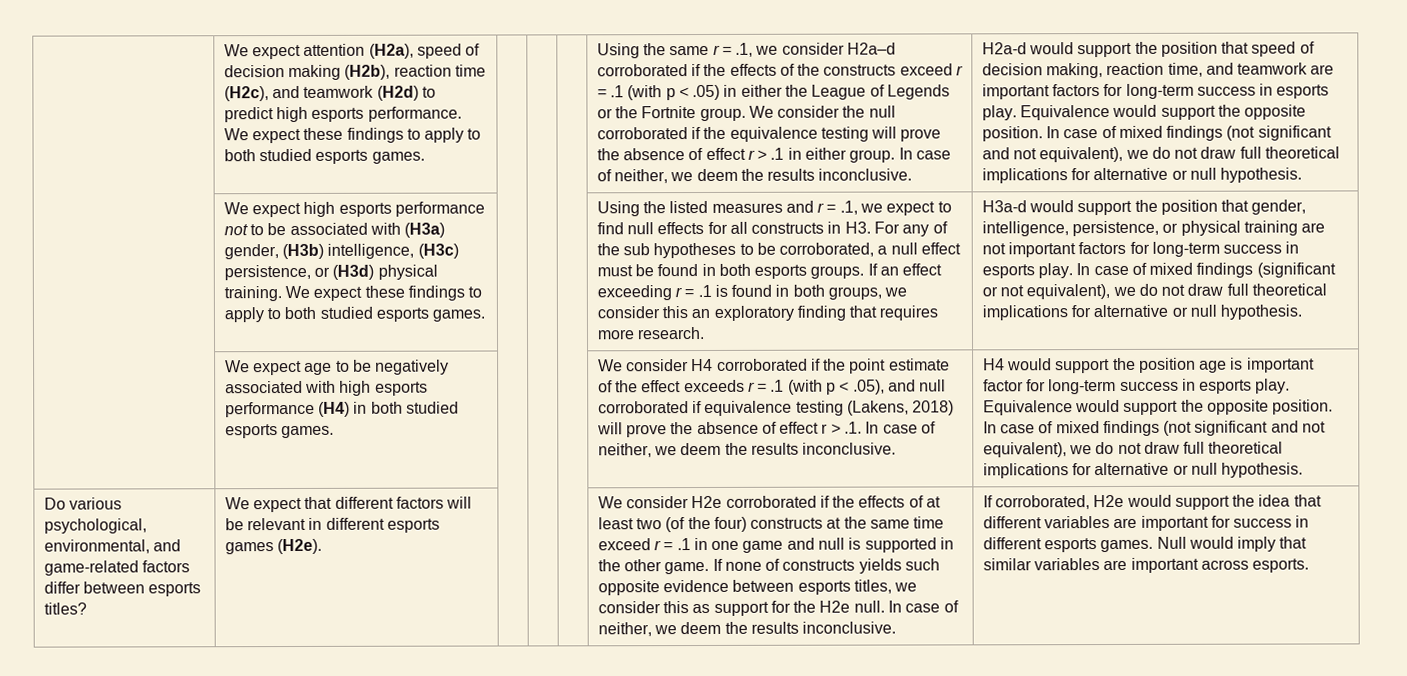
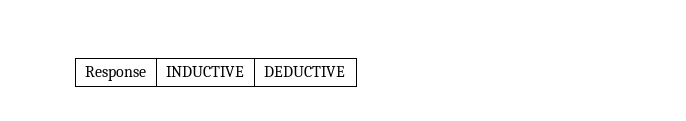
- We expect attention (H2a), speed of decision making (H2b), reaction time (H2c), and teamwork (H2d) to predict high esports performance. We expect these findings to apply to both studied esports games. | | | | Using the same r = .1, we consider H2a–d corroborated if the effects of the constructs exceed r = .1 (with p < .05) in either the League of Legends or the Fortnite group. We consider the null corroborated if the equivalence testing will prove the absence of effect r > .1 in either group. In case of neither, we deem the results inconclusive. | H2a-d would support the position that speed of decision making, reaction time, and teamwork are important factors for long-term success in esports play. Equivalence would support the opposite position. In case of mixed findings (not significant and not equivalent), we do not draw full theoretical implications for alternative or null hypothesis.
- | We expect high esports performance not to be associated with (H3a) gender, (H3b) intelligence, (H3c) persistence, or (H3d) physical training. We expect these findings to apply to both studied esports games. | | | | Using the listed measures and r = .1, we expect to find null effects for all constructs in H3. For any of the sub hypotheses to be corroborated, a null effect must be found in both esports groups. If an effect exceeding r = .1 is found in both groups, we consider this an exploratory finding that requires more research. | H3a-d would support the position that gender, intelligence, persistence, or physical training are not important factors for long-term success in esports play. In case of mixed findings (significant or not equivalent), we do not draw full theoretical implications for alternative or null hypothesis.
- | We expect age to be negatively associated with high esports performance (H4) in both studied esports games. | | | | We consider H4 corroborated if the point estimate of the effect exceeds r = .1 (with p < .05), and null corroborated if equivalence testing (Lakens, 2018) will prove the absence of effect r > .1. In case of neither, we deem the results inconclusive. | H4 would support the position age is important factor for long-term success in esports play. Equivalence would support the opposite position. In case of mixed findings (not significant and not equivalent), we do not draw full theoretical implications for alternative or null hypothesis.
- Do various psychological, environmental, and game-related factors differ between esports titles? | We expect that different factors will be relevant in different esports games (H2e). | | | | We consider H2e corroborated if the effects of at least two (of the four) constructs at the same time exceed r = .1 in one game and null is supported in the other game. If none of constructs yields such opposite evidence between esports titles, we consider this as support for the H2e null. In case of neither, we deem the results inconclusive. | If corroborated, H2e would support the idea that different variables are important for success in different esports games. Null would imply that similar variables are important across esports.
+ Response | INDUCTIVE | DEDUCTIVE

